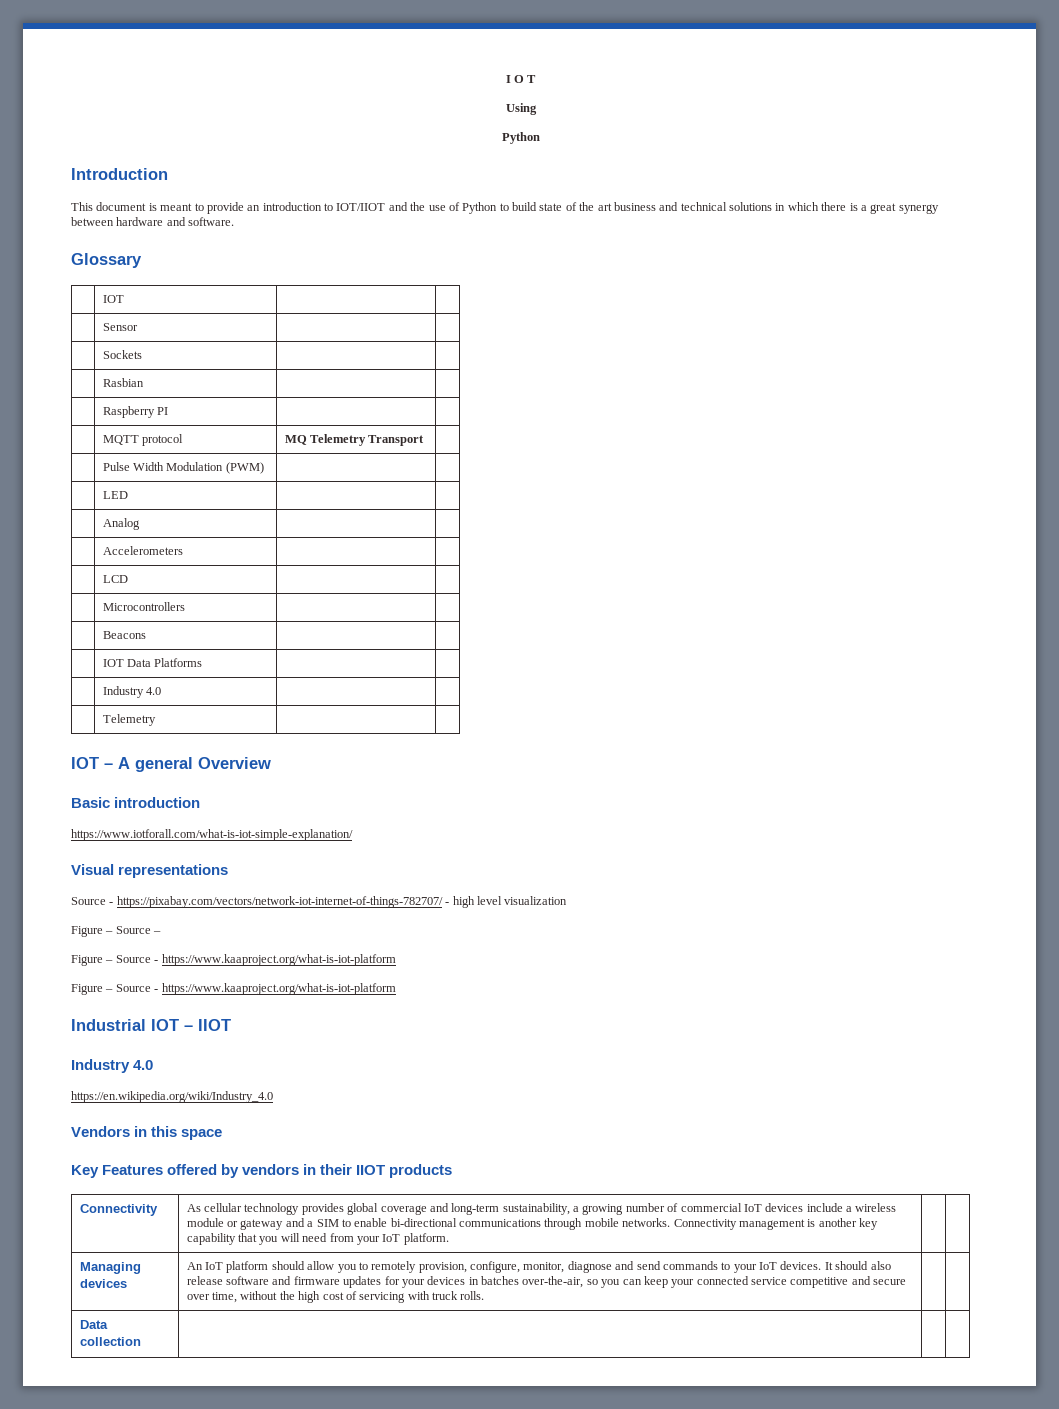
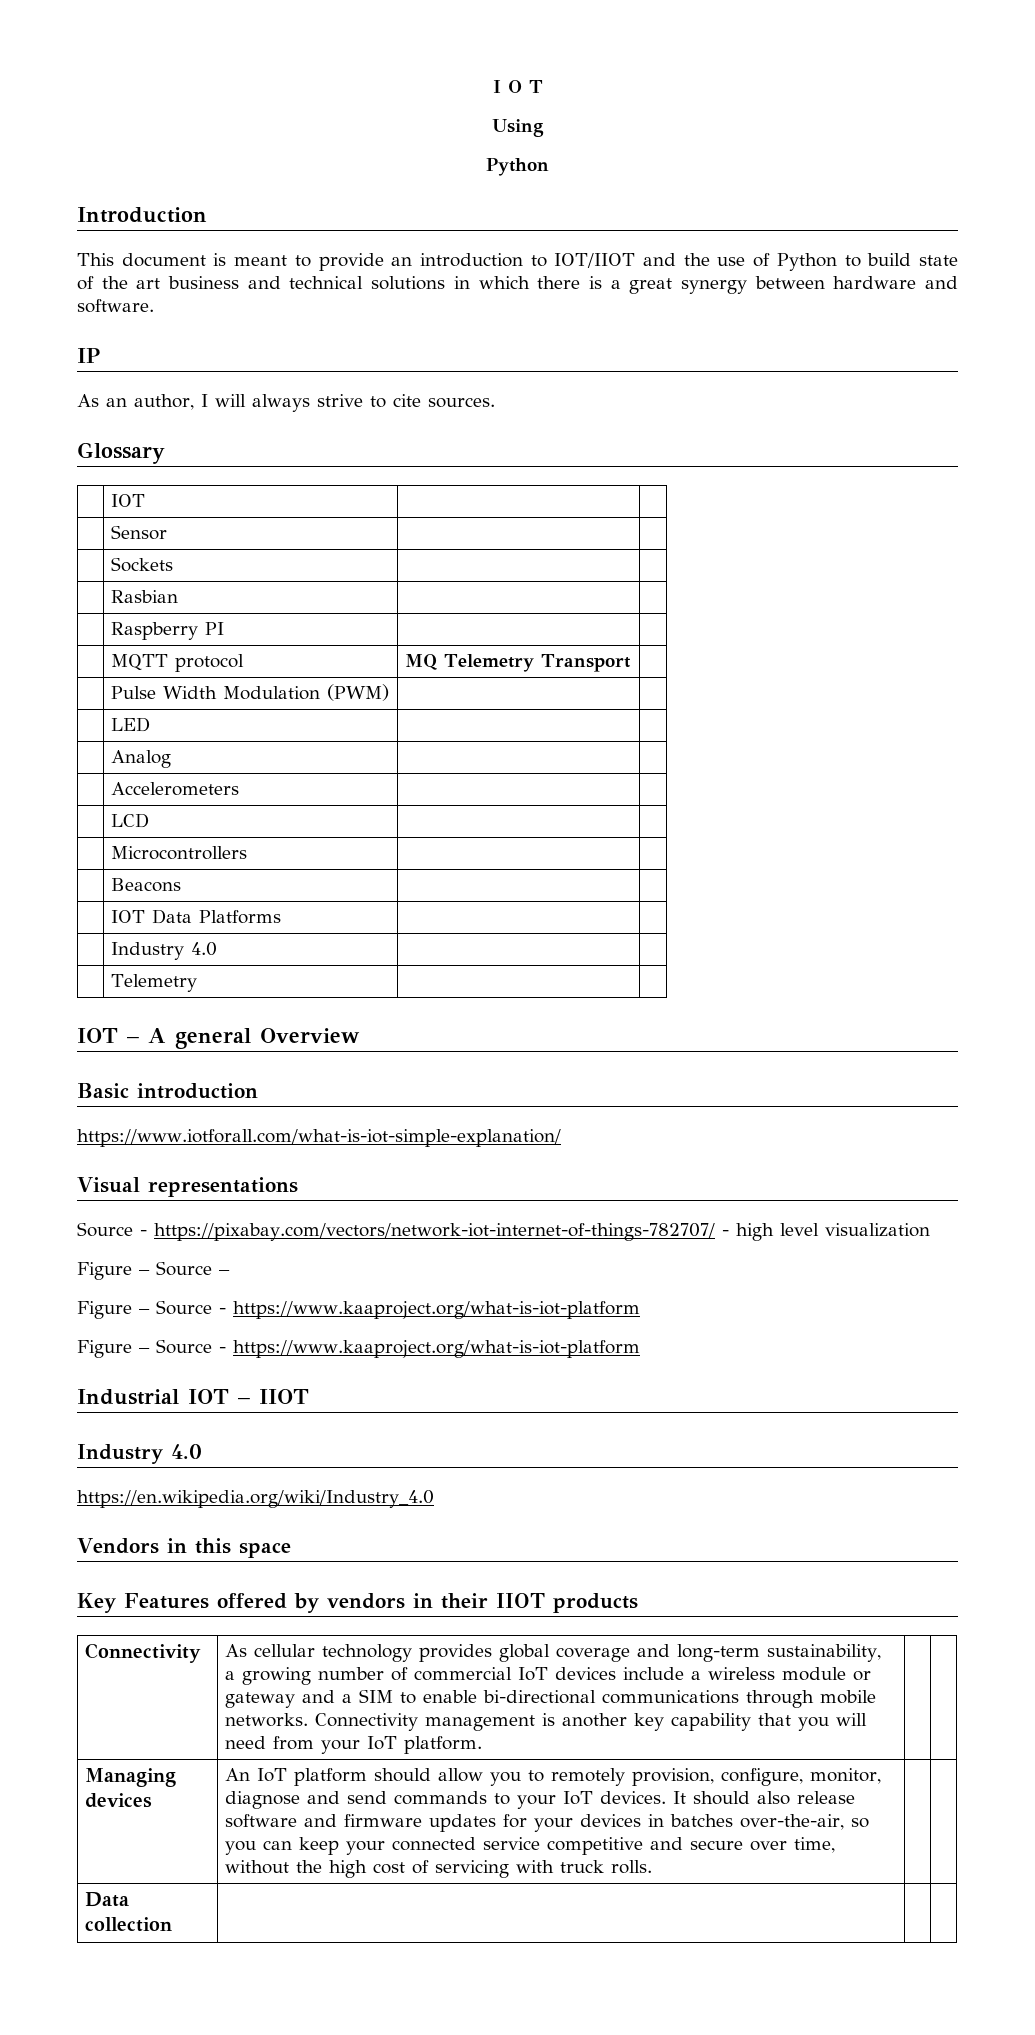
+ IP
+ As an author, I will always strive to cite sources.

